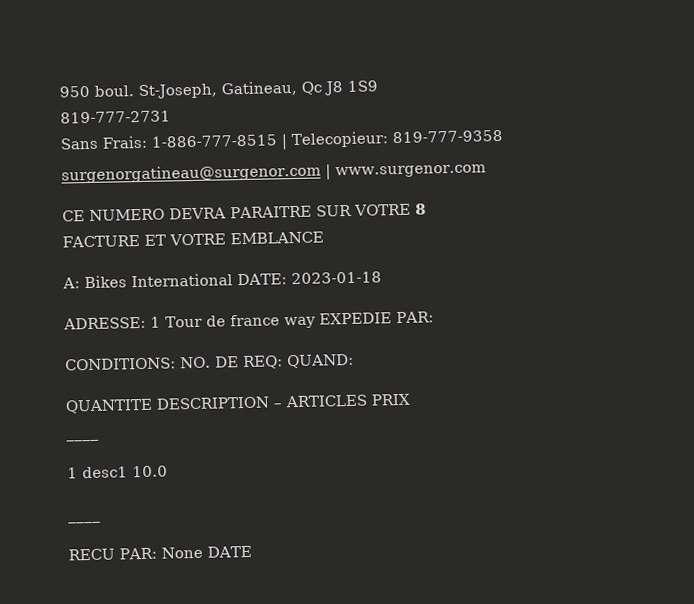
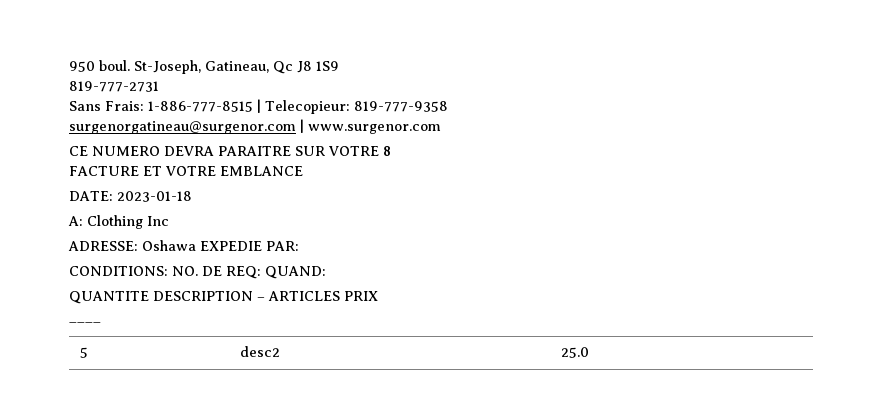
- A: Bikes International DATE: 2023-01-18
+ DATE: 2023-01-18
- ADRESSE: 1 Tour de france way EXPEDIE PAR:
+ A: Clothing Inc
+ ADRESSE: Oshawa EXPEDIE PAR:
- 1 desc1 10.0
- ____
- RECU PAR: None DATE
+ 5 | desc2 | 25.0

